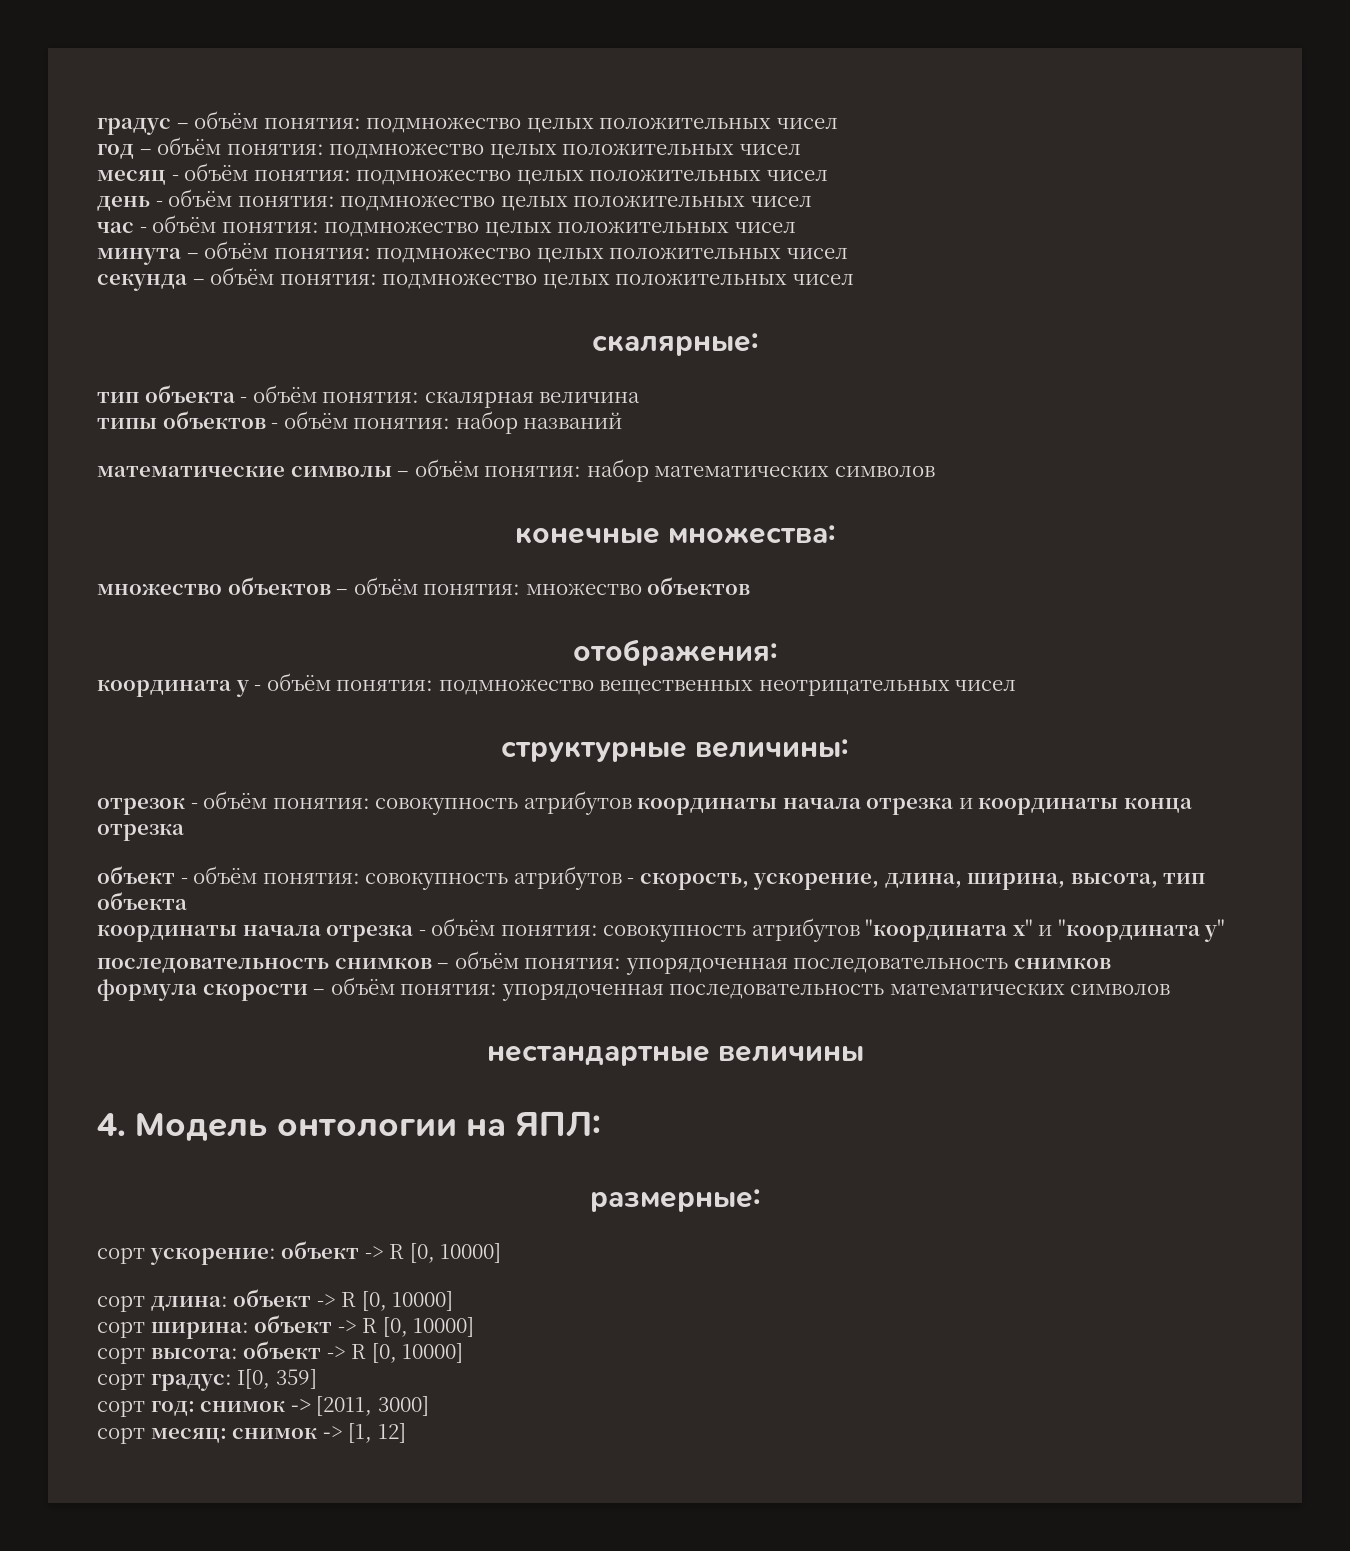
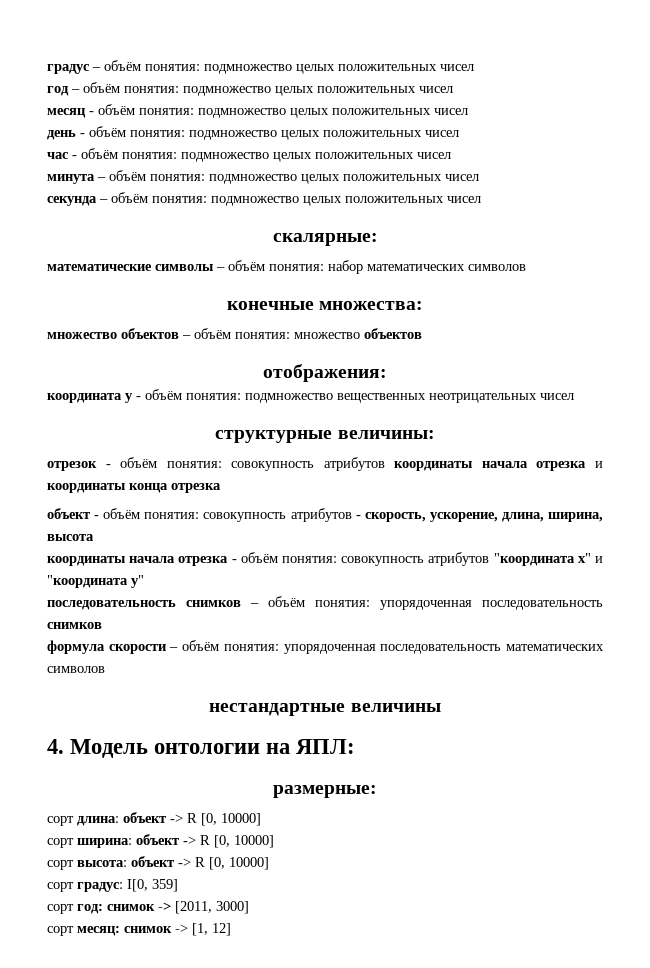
- тип объекта - объём понятия: скалярная величина
- типы объектов - объём понятия: набор названий
- объект - объём понятия: совокупность атрибутов - скорость, ускорение, длина, ширина, высота, тип объекта
+ объект - объём понятия: совокупность атрибутов - скорость, ускорение, длина, ширина, высота
- сорт ускорение: объект -> R [0, 10000]

